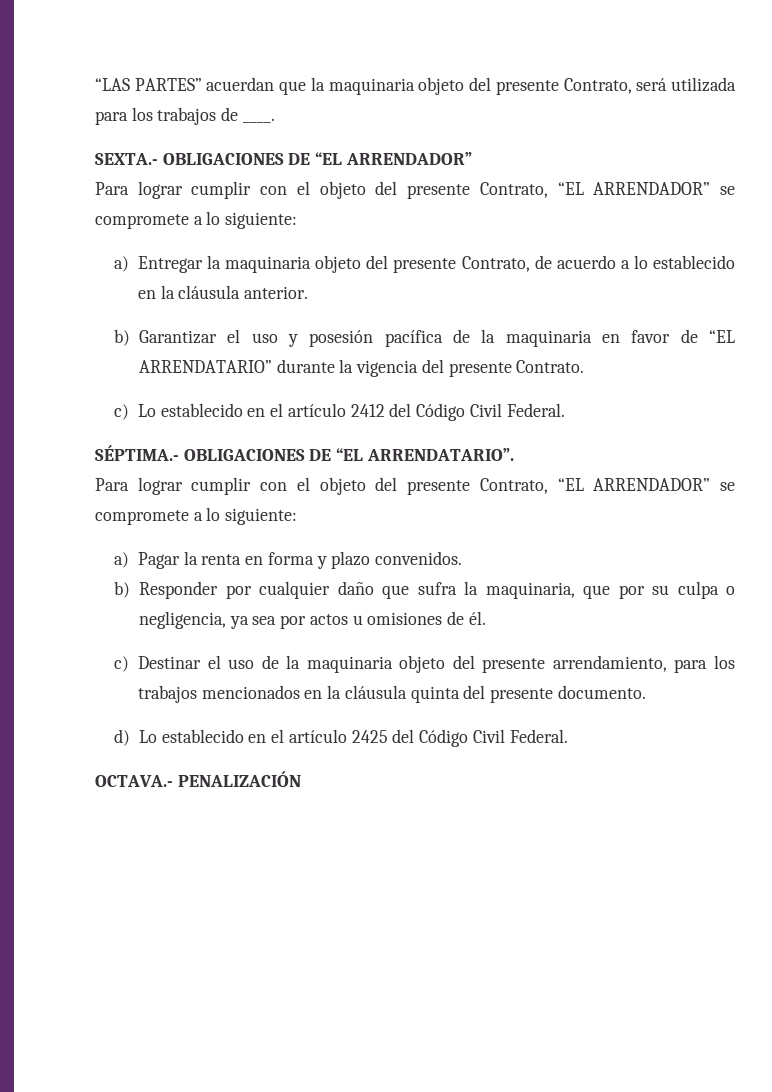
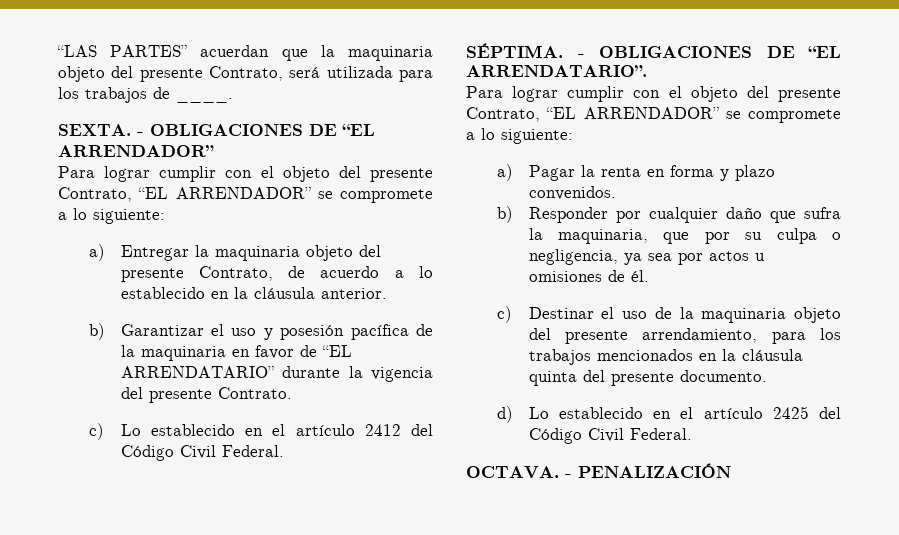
- SEXTA.- OBLIGACIONES DE “EL ARRENDADOR”
+ SEXTA. - OBLIGACIONES DE “EL ARRENDADOR”
- SÉPTIMA.- OBLIGACIONES DE “EL ARRENDATARIO”.
+ SÉPTIMA. - OBLIGACIONES DE “EL ARRENDATARIO”.
- OCTAVA.- PENALIZACIÓN
+ OCTAVA. - PENALIZACIÓN

